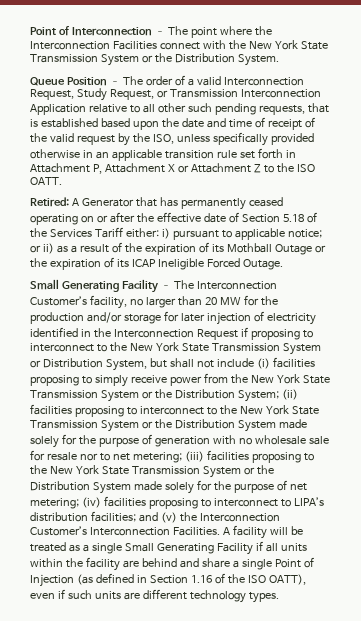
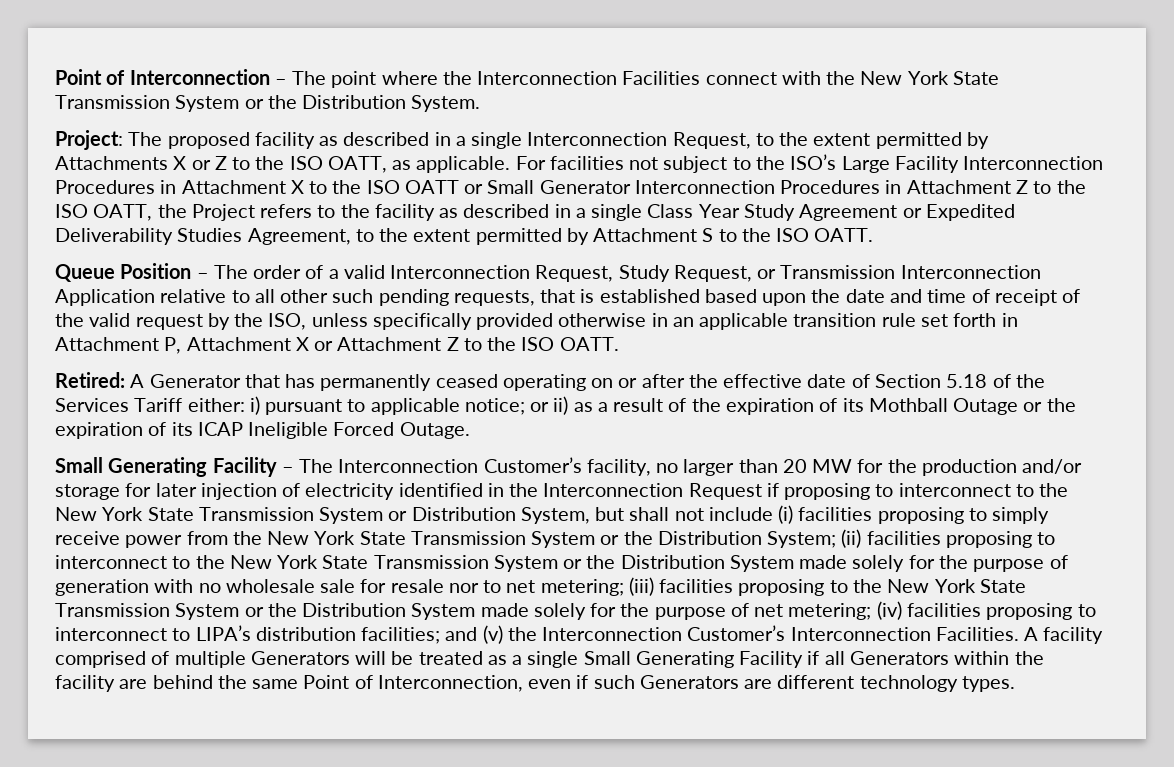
+ Project: The proposed facility as described in a single Interconnection Request, to the extent permitted by Attachments X or Z to the ISO OATT, as applicable. For facilities not subject to the ISO’s Large Facility Interconnection Procedures in Attachment X to the ISO OATT or Small Generator Interconnection Procedures in Attachment Z to the ISO OATT, the Project refers to the facility as described in a single Class Year Study Agreement or Expedited Deliverability Studies Agreement, to the extent permitted by Attachment S to the ISO OATT.
- A facility will be treated as a single Small Generating Facility if all units within the facility are behind and share a single Point of Injection (as defined in Section 1.16 of the ISO OATT), even if such units are different technology types.
+ A facility comprised of multiple Generators will be treated as a single Small Generating Facility if all Generators within the facility are behind the same Point of Interconnection, even if such Generators are different technology types.

